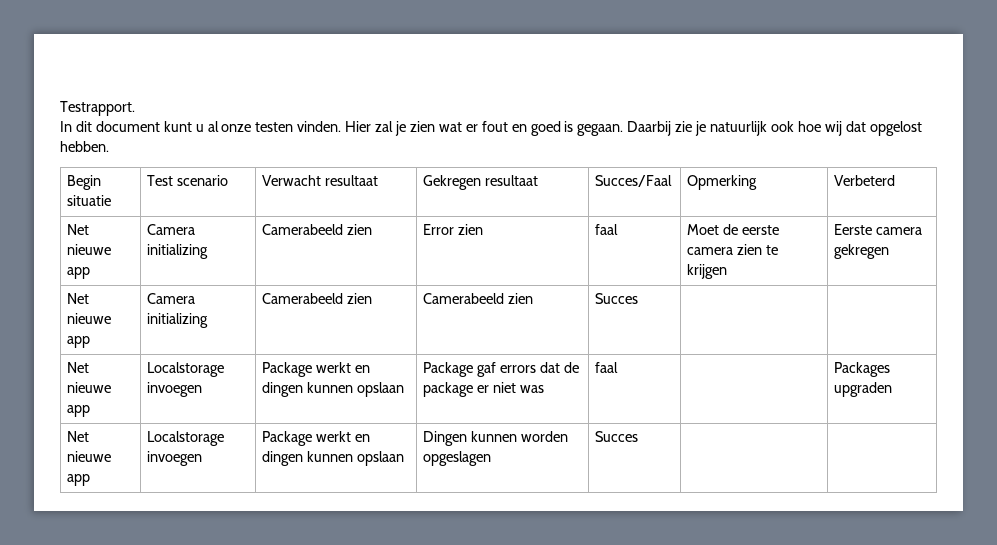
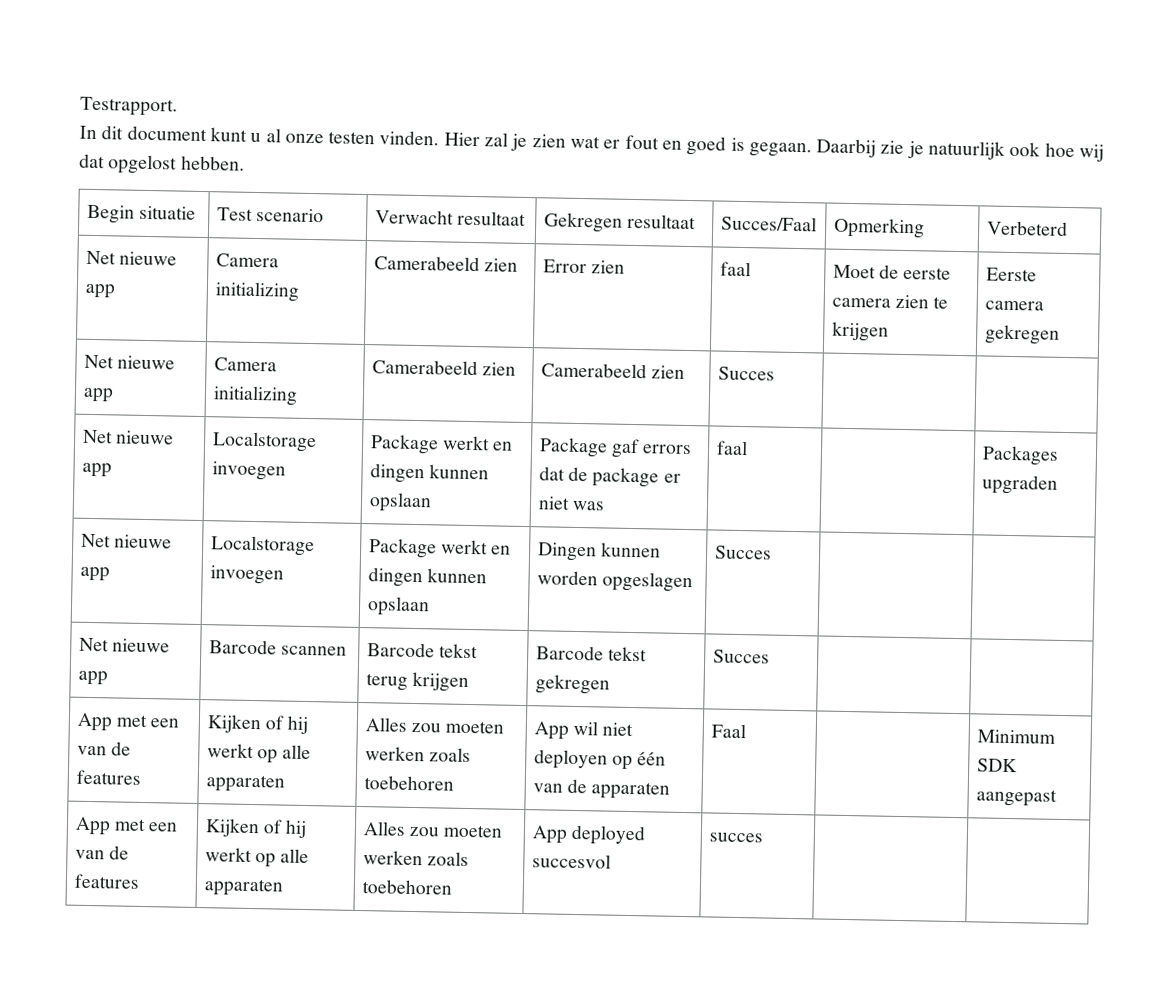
+ Net nieuwe app | Barcode scannen | Barcode tekst terug krijgen | Barcode tekst gekregen | Succes | |
+ App met een van de features | Kijken of hij werkt op alle apparaten | Alles zou moeten werken zoals toebehoren | App wil niet deployen op één van de apparaten | Faal | | Minimum SDK aangepast
+ App met een van de features | Kijken of hij werkt op alle apparaten | Alles zou moeten werken zoals toebehoren | App deployed succesvol | succes | |

